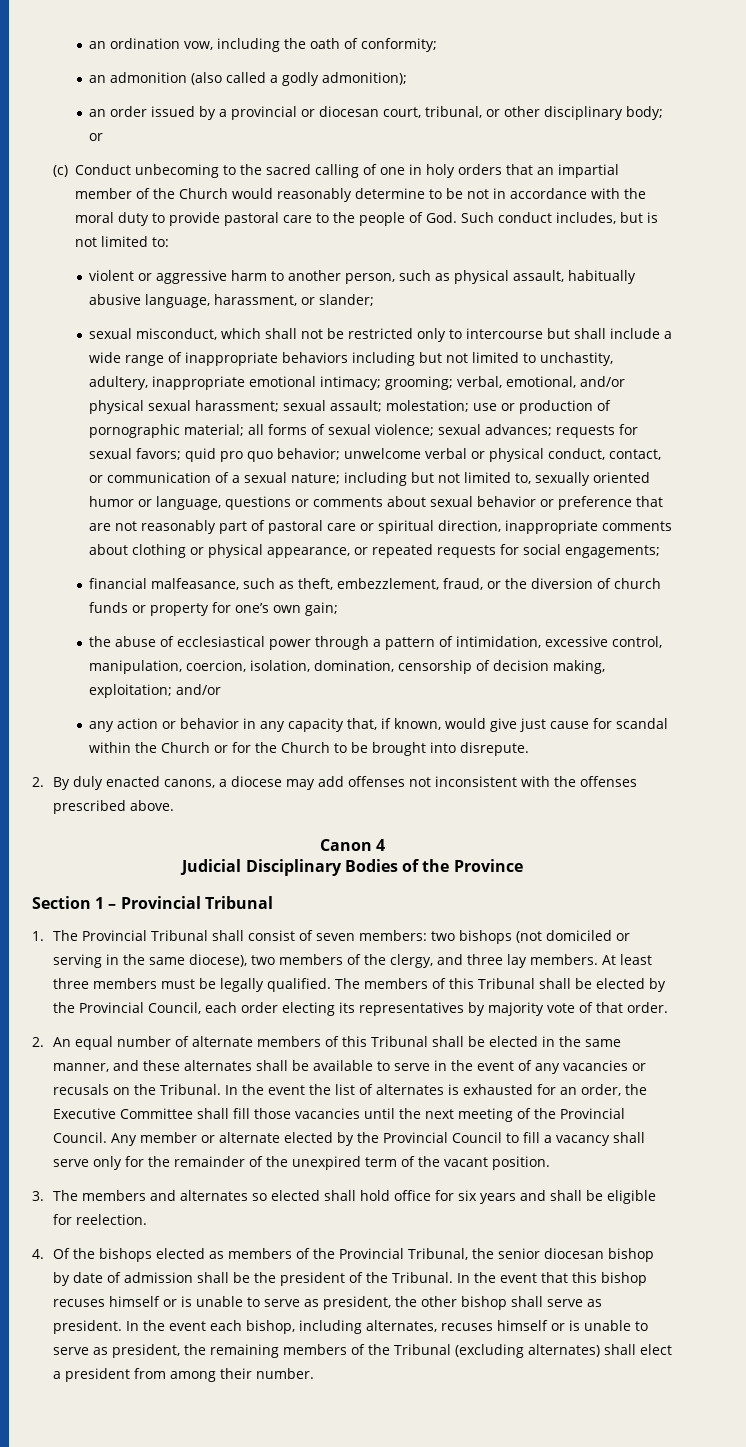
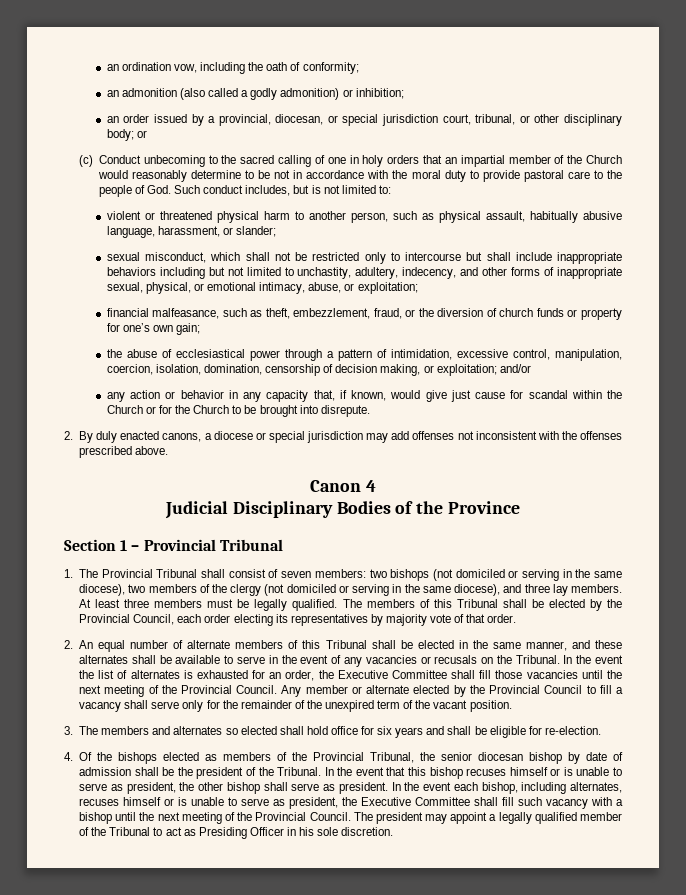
- an admonition (also called a godly admonition);
+ an admonition (also called a godly admonition) or inhibition;
- an order issued by a provincial or diocesan court, tribunal, or other disciplinary body; or
+ an order issued by a provincial, diocesan, or special jurisdiction court, tribunal, or other disciplinary body; or
- violent or aggressive harm to another person, such as physical assault, habitually abusive language, harassment, or slander;
+ violent or threatened physical harm to another person, such as physical assault, habitually abusive language, harassment, or slander;
- sexual misconduct, which shall not be restricted only to intercourse but shall include a wide range of inappropriate behaviors including but not limited to unchastity, adultery, inappropriate emotional intimacy; grooming; verbal, emotional, and/or physical sexual harassment; sexual assault; molestation; use or production of pornographic material; all forms of sexual violence; sexual advances; requests for sexual favors; quid pro quo behavior; unwelcome verbal or physical conduct, contact, or communication of a sexual nature; including but not limited to, sexually oriented humor or language, questions or comments about sexual behavior or preference that are not reasonably part of pastoral care or spiritual direction, inappropriate comments about clothing or physical appearance, or repeated requests for social engagements;
+ sexual misconduct, which shall not be restricted only to intercourse but shall include inappropriate behaviors including but not limited to unchastity, adultery, indecency, and other forms of inappropriate sexual, physical, or emotional intimacy, abuse, or exploitation;
- the abuse of ecclesiastical power through a pattern of intimidation, excessive control, manipulation, coercion, isolation, domination, censorship of decision making, exploitation; and/or
+ the abuse of ecclesiastical power through a pattern of intimidation, excessive control, manipulation, coercion, isolation, domination, censorship of decision making, or exploitation; and/or
- 2. By duly enacted canons, a diocese may add offenses not inconsistent with the offenses prescribed above.
+ 2. By duly enacted canons, a diocese or special jurisdiction may add offenses not inconsistent with the offenses prescribed above.
- 1. The Provincial Tribunal shall consist of seven members: two bishops (not domiciled or serving in the same diocese), two members of the clergy, and three lay members.
+ 1. The Provincial Tribunal shall consist of seven members: two bishops (not domiciled or serving in the same diocese), two members of the clergy (not domiciled or serving in the same diocese), and three lay members.
- 3. The members and alternates so elected shall hold office for six years and shall be eligible for reelection.
+ 3. The members and alternates so elected shall hold office for six years and shall be eligible for re-election.
- In the event each bishop, including alternates, recuses himself or is unable to serve as president, the remaining members of the Tribunal (excluding alternates) shall elect a president from among their number.
+ In the event each bishop, including alternates, recuses himself or is unable to serve as president, the Executive Committee shall fill such vacancy with a bishop until the next meeting of the Provincial Council. The president may appoint a legally qualified member of the Tribunal to act as Presiding Officer in his sole discretion.

